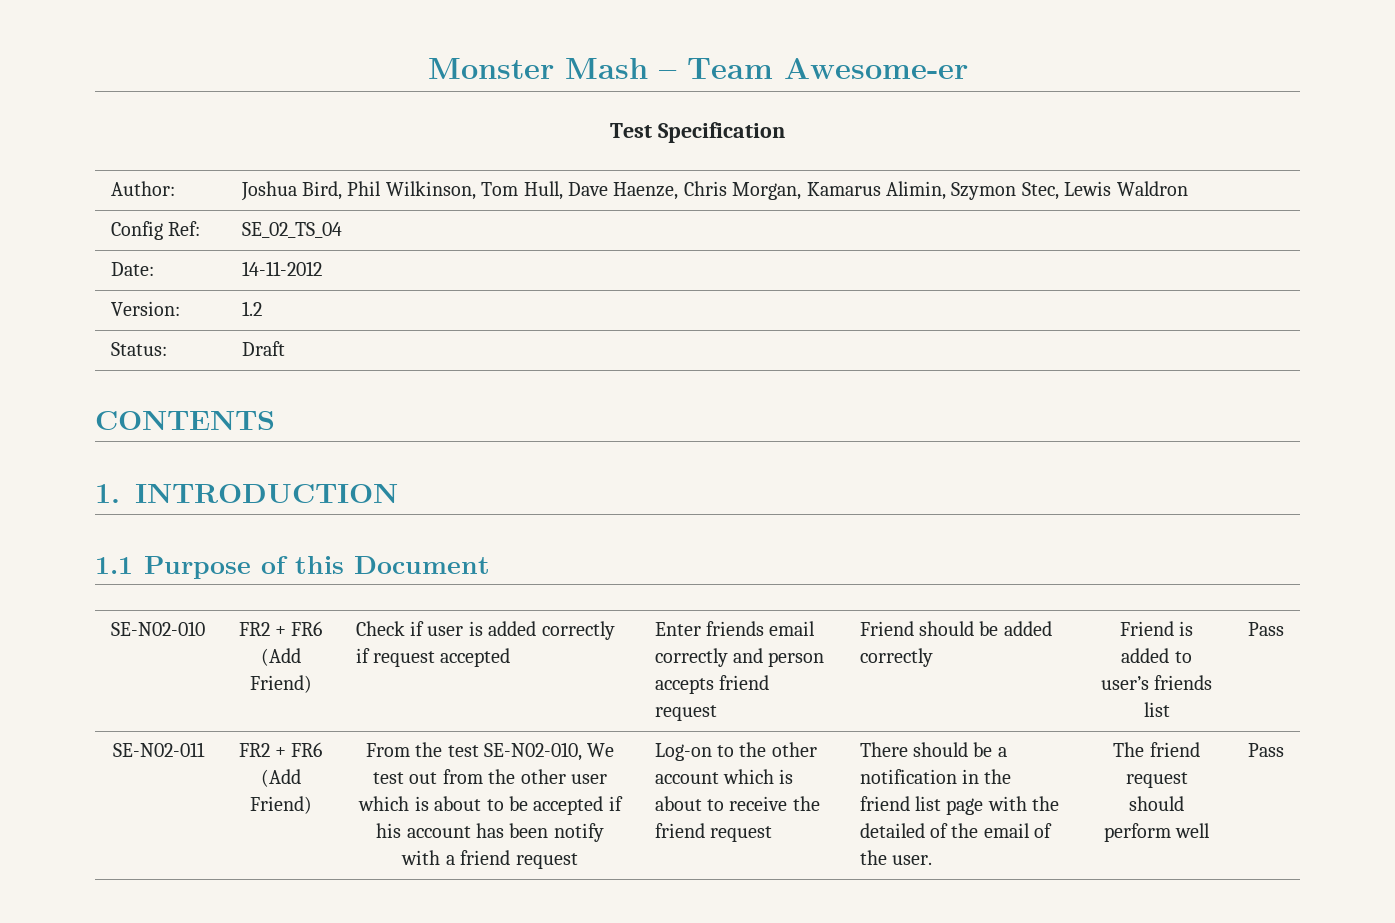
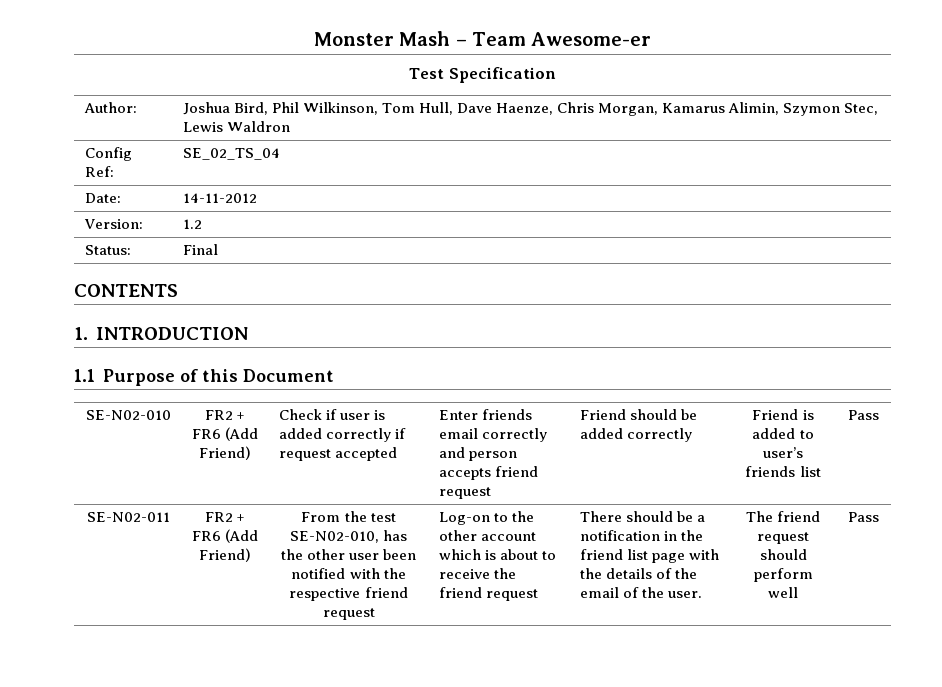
- Status: | Draft
+ Status: | Final
- From the test SE-N02-010, We test out from the other user which is about to be accepted if his account has been notify with a friend request
+ From the test SE-N02-010, has the other user been notified with the respective friend request
- There should be a notification in the friend list page with the detailed of the email of the user.
+ There should be a notification in the friend list page with the details of the email of the user.

